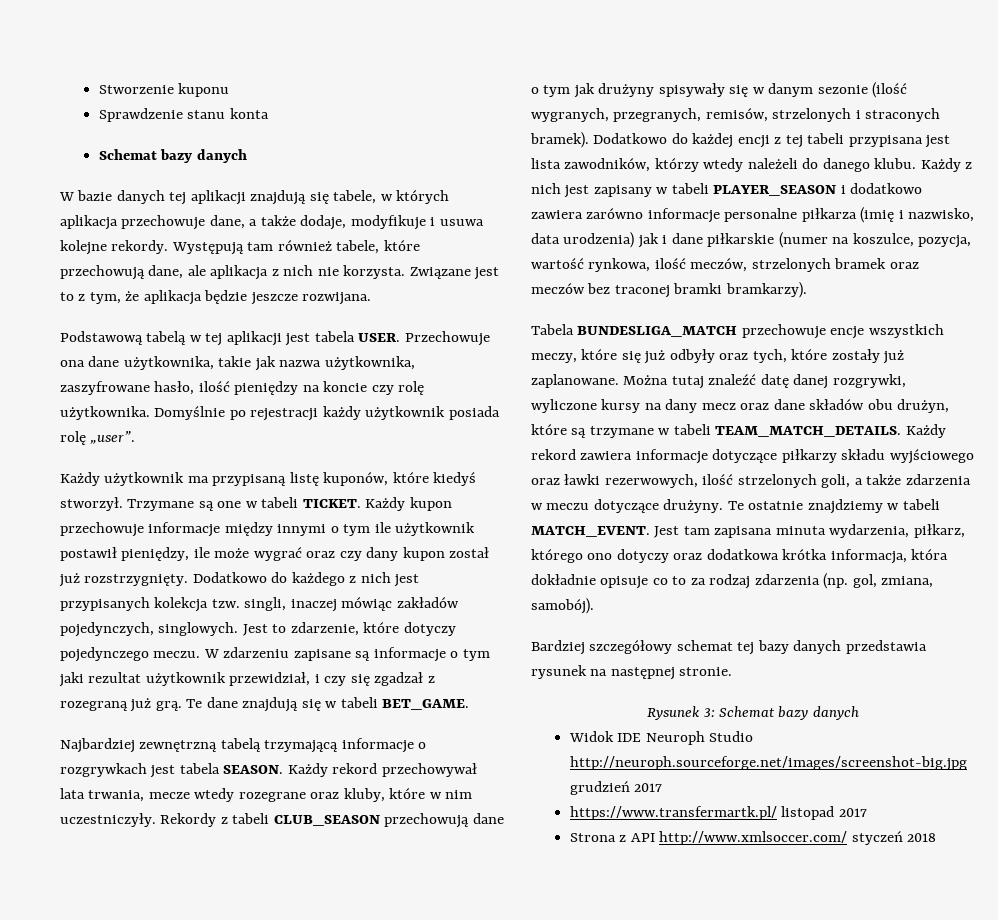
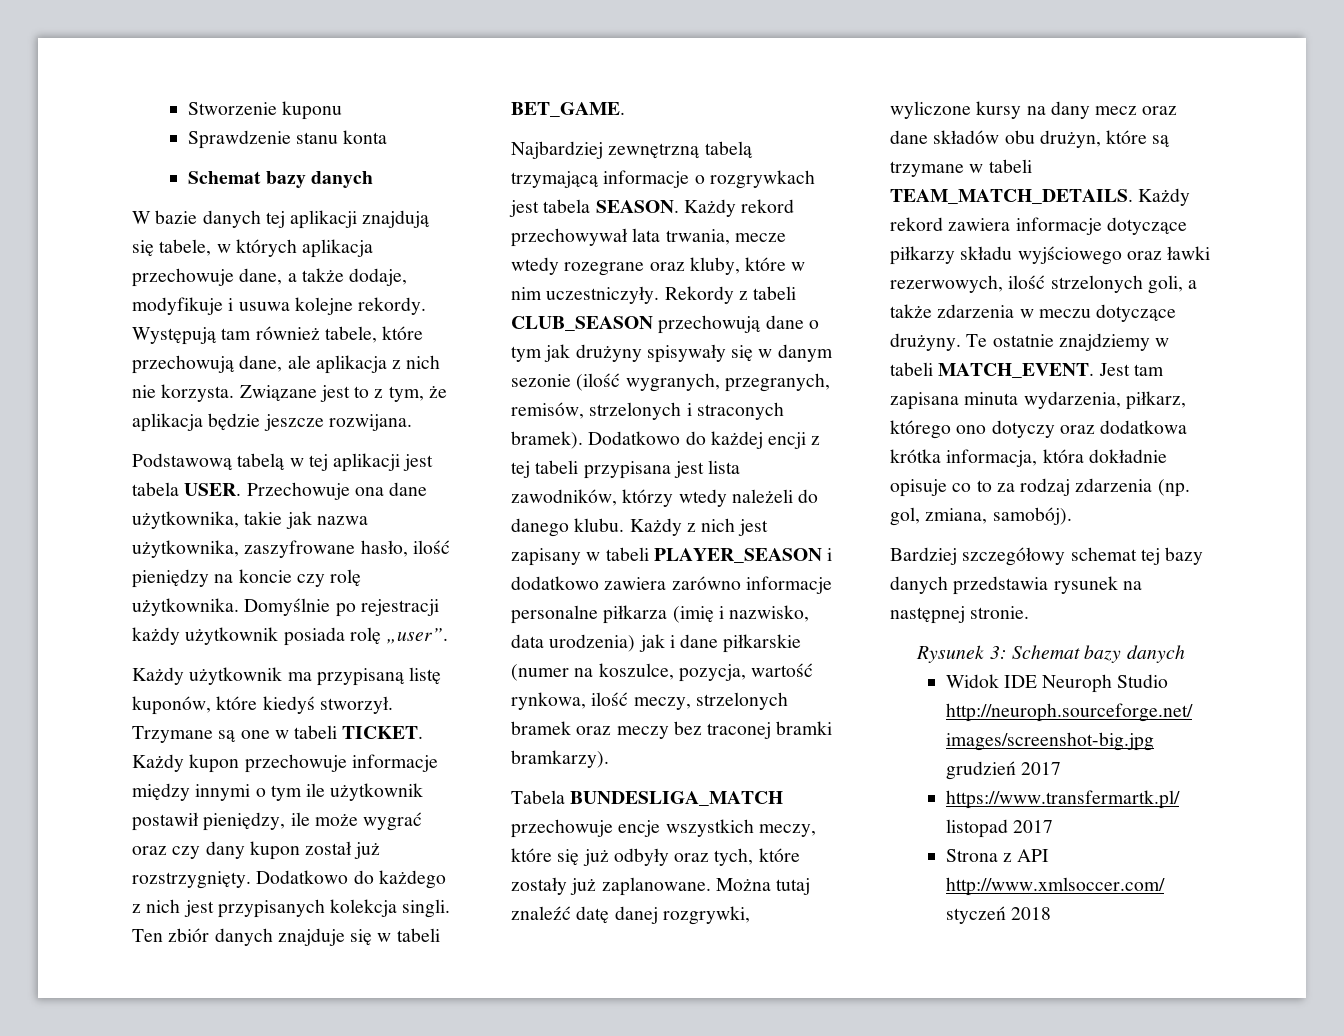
- Dodatkowo do każdego z nich jest przypisanych kolekcja tzw. singli, inaczej mówiąc zakładów pojedynczych, singlowych. Jest to zdarzenie, które dotyczy pojedynczego meczu. W zdarzeniu zapisane są informacje o tym jaki rezultat użytkownik przewidział, i czy się zgadzał z rozegraną już grą. Te dane znajdują się w tabeli BET_GAME.
+ Dodatkowo do każdego z nich jest przypisanych kolekcja singli. Ten zbiór danych znajduje się w tabeli BET_GAME.
- Każdy z nich jest zapisany w tabeli PLAYER_SEASON i dodatkowo zawiera zarówno informacje personalne piłkarza (imię i nazwisko, data urodzenia) jak i dane piłkarskie (numer na koszulce, pozycja, wartość rynkowa, ilość meczów, strzelonych bramek oraz meczów bez traconej bramki bramkarzy).
+ Każdy z nich jest zapisany w tabeli PLAYER_SEASON i dodatkowo zawiera zarówno informacje personalne piłkarza (imię i nazwisko, data urodzenia) jak i dane piłkarskie (numer na koszulce, pozycja, wartość rynkowa, ilość meczy, strzelonych bramek oraz meczy bez traconej bramki bramkarzy).

